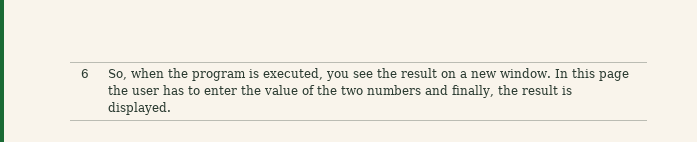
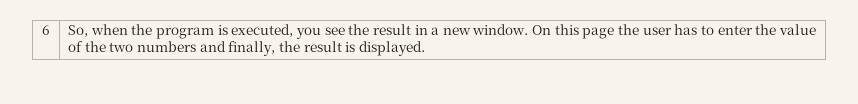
- 6 | So, when the program is executed, you see the result on a new window. In this page the user has to enter the value of the two numbers and finally, the result is displayed.
+ 6 | So, when the program is executed, you see the result in a new window. On this page the user has to enter the value of the two numbers and finally, the result is displayed.

